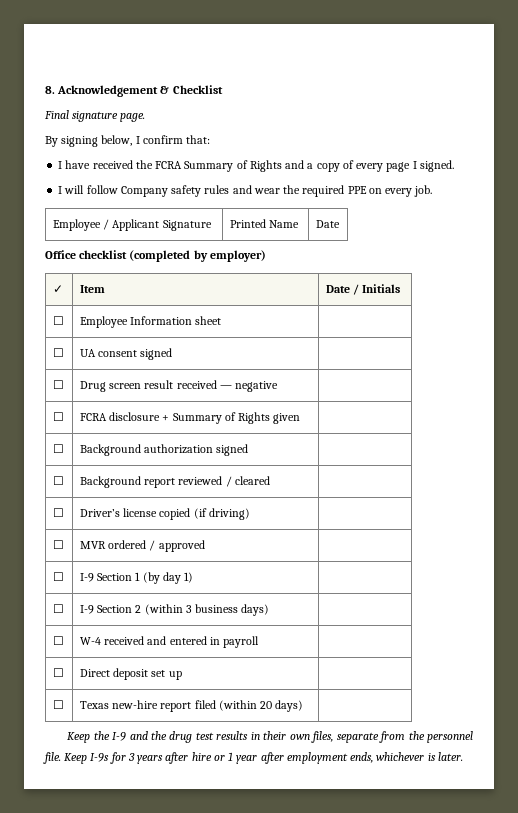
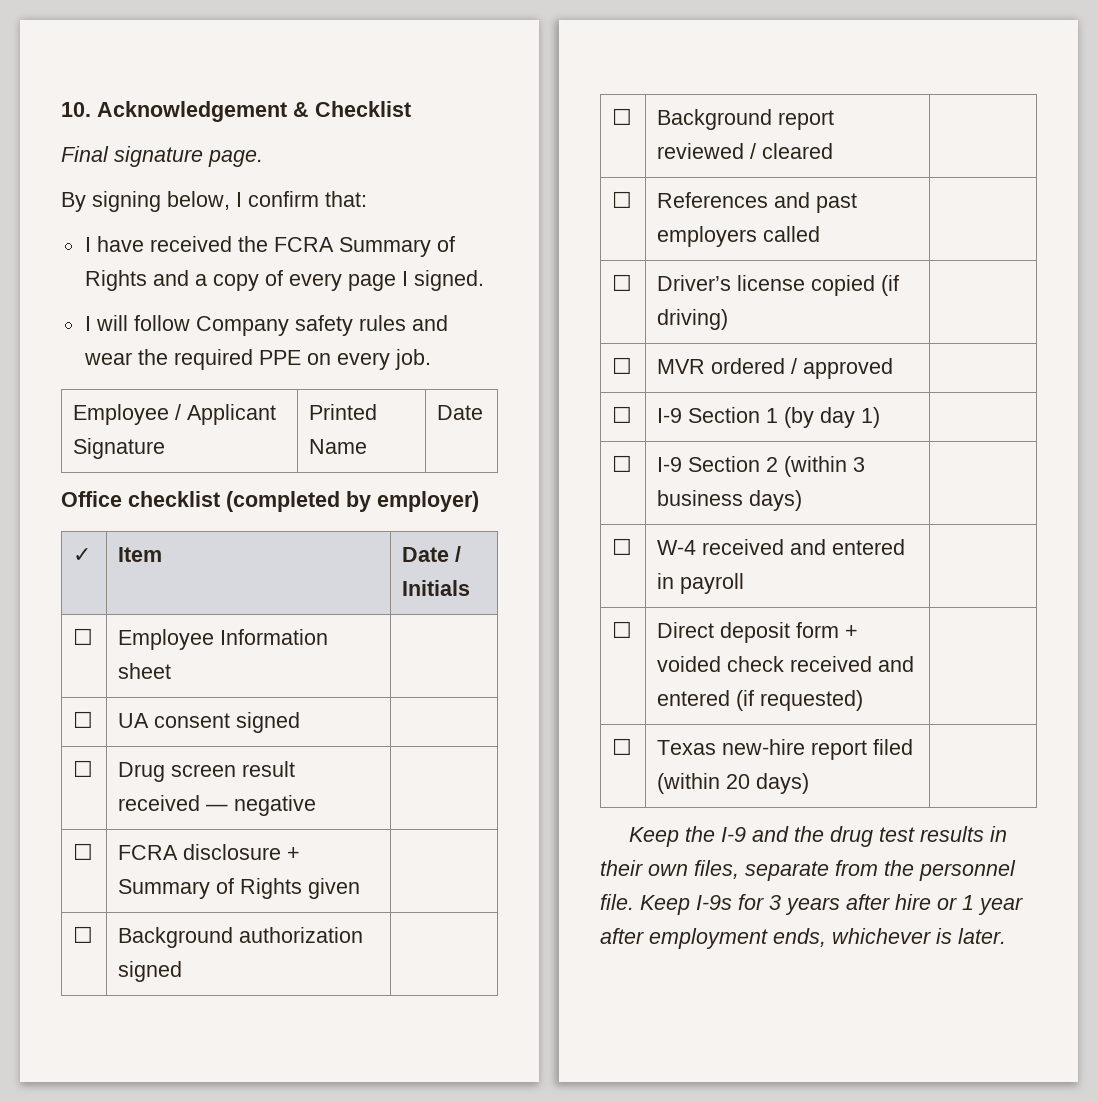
- 8. Acknowledgement & Checklist
+ 10. Acknowledgement & Checklist
+ ☐ | References and past employers called |
- ☐ | Direct deposit set up |
+ ☐ | Direct deposit form + voided check received and entered (if requested) |

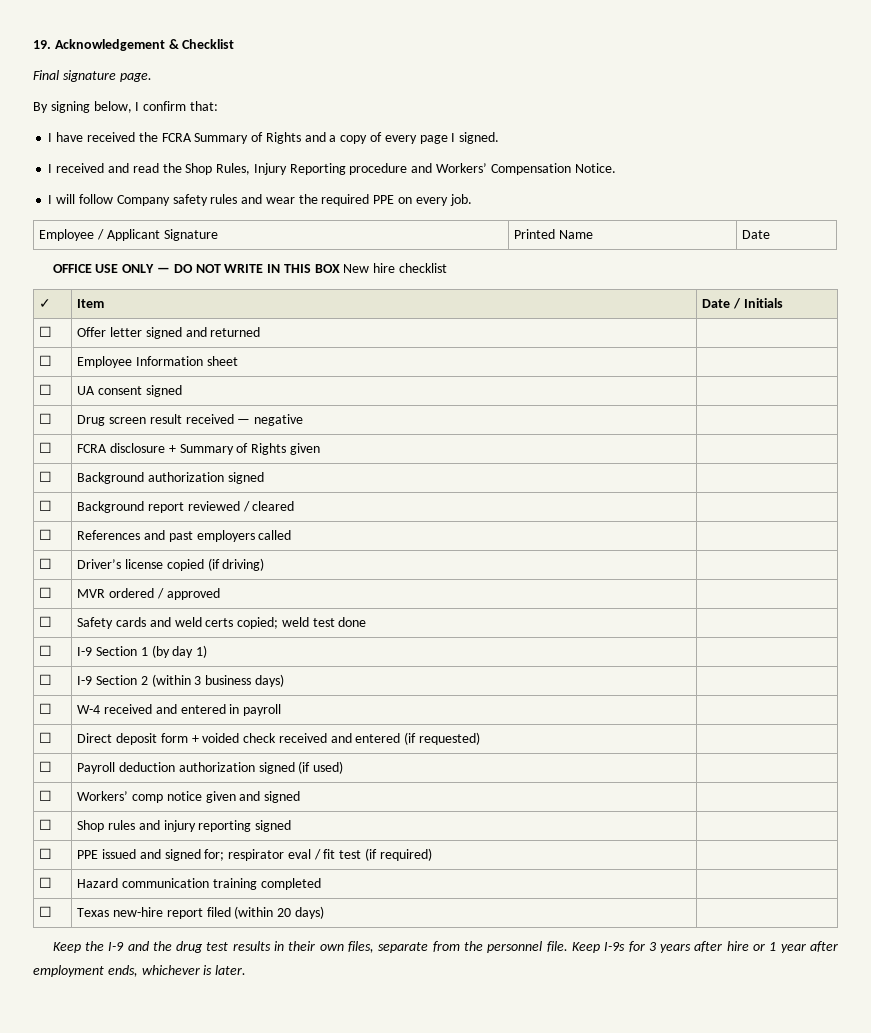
- 10. Acknowledgement & Checklist
+ 19. Acknowledgement & Checklist
+ I received and read the Shop Rules, Injury Reporting procedure and Workers’ Compensation Notice.
- Office checklist (completed by employer)
+ OFFICE USE ONLY — DO NOT WRITE IN THIS BOX New hire checklist
+ ☐ | Offer letter signed and returned |
+ ☐ | Safety cards and weld certs copied; weld test done |
+ ☐ | Payroll deduction authorization signed (if used) |
+ ☐ | Workers’ comp notice given and signed |
+ ☐ | Shop rules and injury reporting signed |
+ ☐ | PPE issued and signed for; respirator eval / fit test (if required) |
+ ☐ | Hazard communication training completed |

